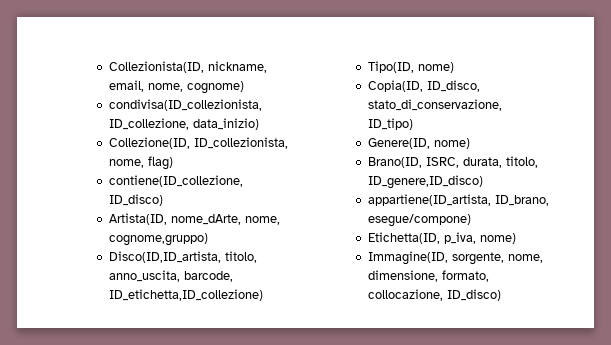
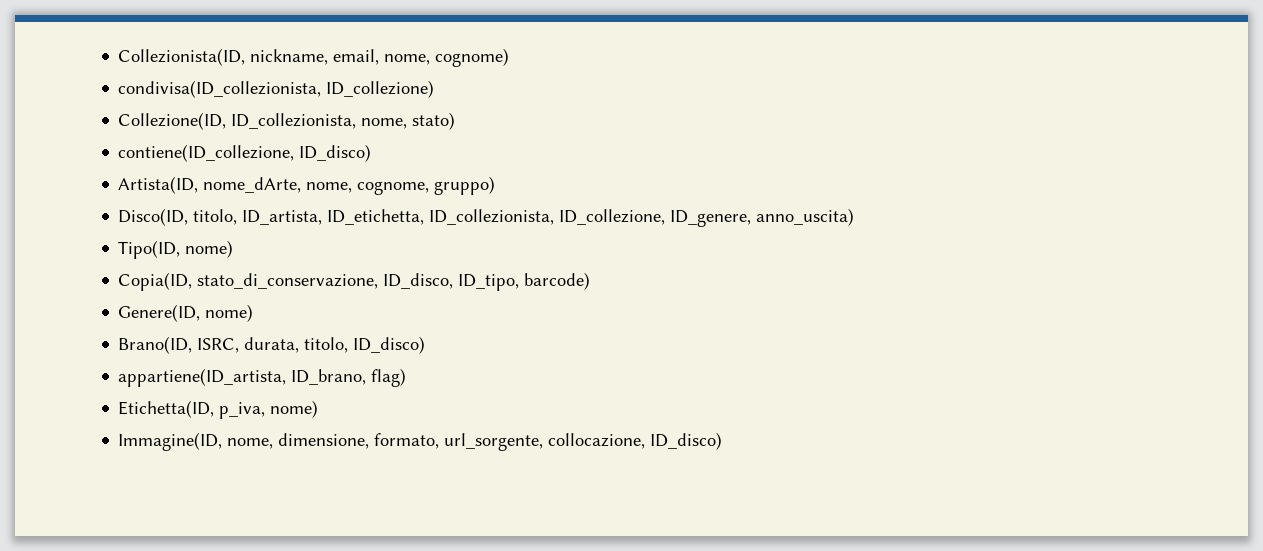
- condivisa(ID_collezionista, ID_collezione, data_inizio)
+ condivisa(ID_collezionista, ID_collezione)
- Collezione(ID, ID_collezionista, nome, flag)
+ Collezione(ID, ID_collezionista, nome, stato)
- Artista(ID, nome_dArte, nome, cognome,gruppo)
- Disco(ID,ID_artista, titolo, anno_uscita, barcode, ID_etichetta,ID_collezione)
+ Artista(ID, nome_dArte, nome, cognome, gruppo)
+ Disco(ID, titolo, ID_artista, ID_etichetta, ID_collezionista, ID_collezione, ID_genere, anno_uscita)
- Copia(ID, ID_disco, stato_di_conservazione, ID_tipo)
+ Copia(ID, stato_di_conservazione, ID_disco, ID_tipo, barcode)
- Brano(ID, ISRC, durata, titolo, ID_genere,ID_disco)
+ Brano(ID, ISRC, durata, titolo, ID_disco)
- appartiene(ID_artista, ID_brano, esegue/compone)
+ appartiene(ID_artista, ID_brano, flag)
- Immagine(ID, sorgente, nome, dimensione, formato, collocazione, ID_disco)
+ Immagine(ID, nome, dimensione, formato, url_sorgente, collocazione, ID_disco)

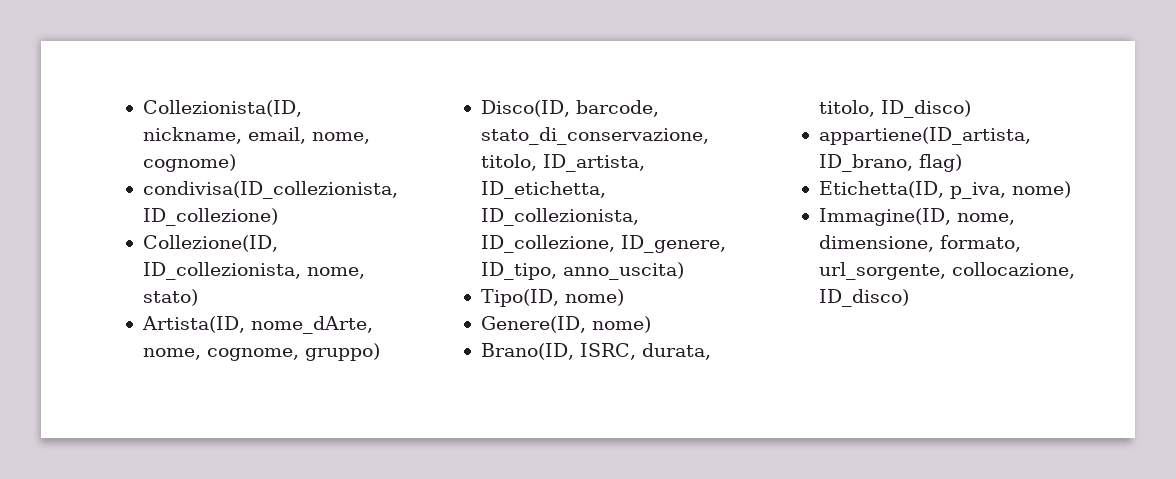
- contiene(ID_collezione, ID_disco)
- Disco(ID, titolo, ID_artista, ID_etichetta, ID_collezionista, ID_collezione, ID_genere, anno_uscita)
+ Disco(ID, barcode, stato_di_conservazione, titolo, ID_artista, ID_etichetta, ID_collezionista, ID_collezione, ID_genere, ID_tipo, anno_uscita)
- Copia(ID, stato_di_conservazione, ID_disco, ID_tipo, barcode)

